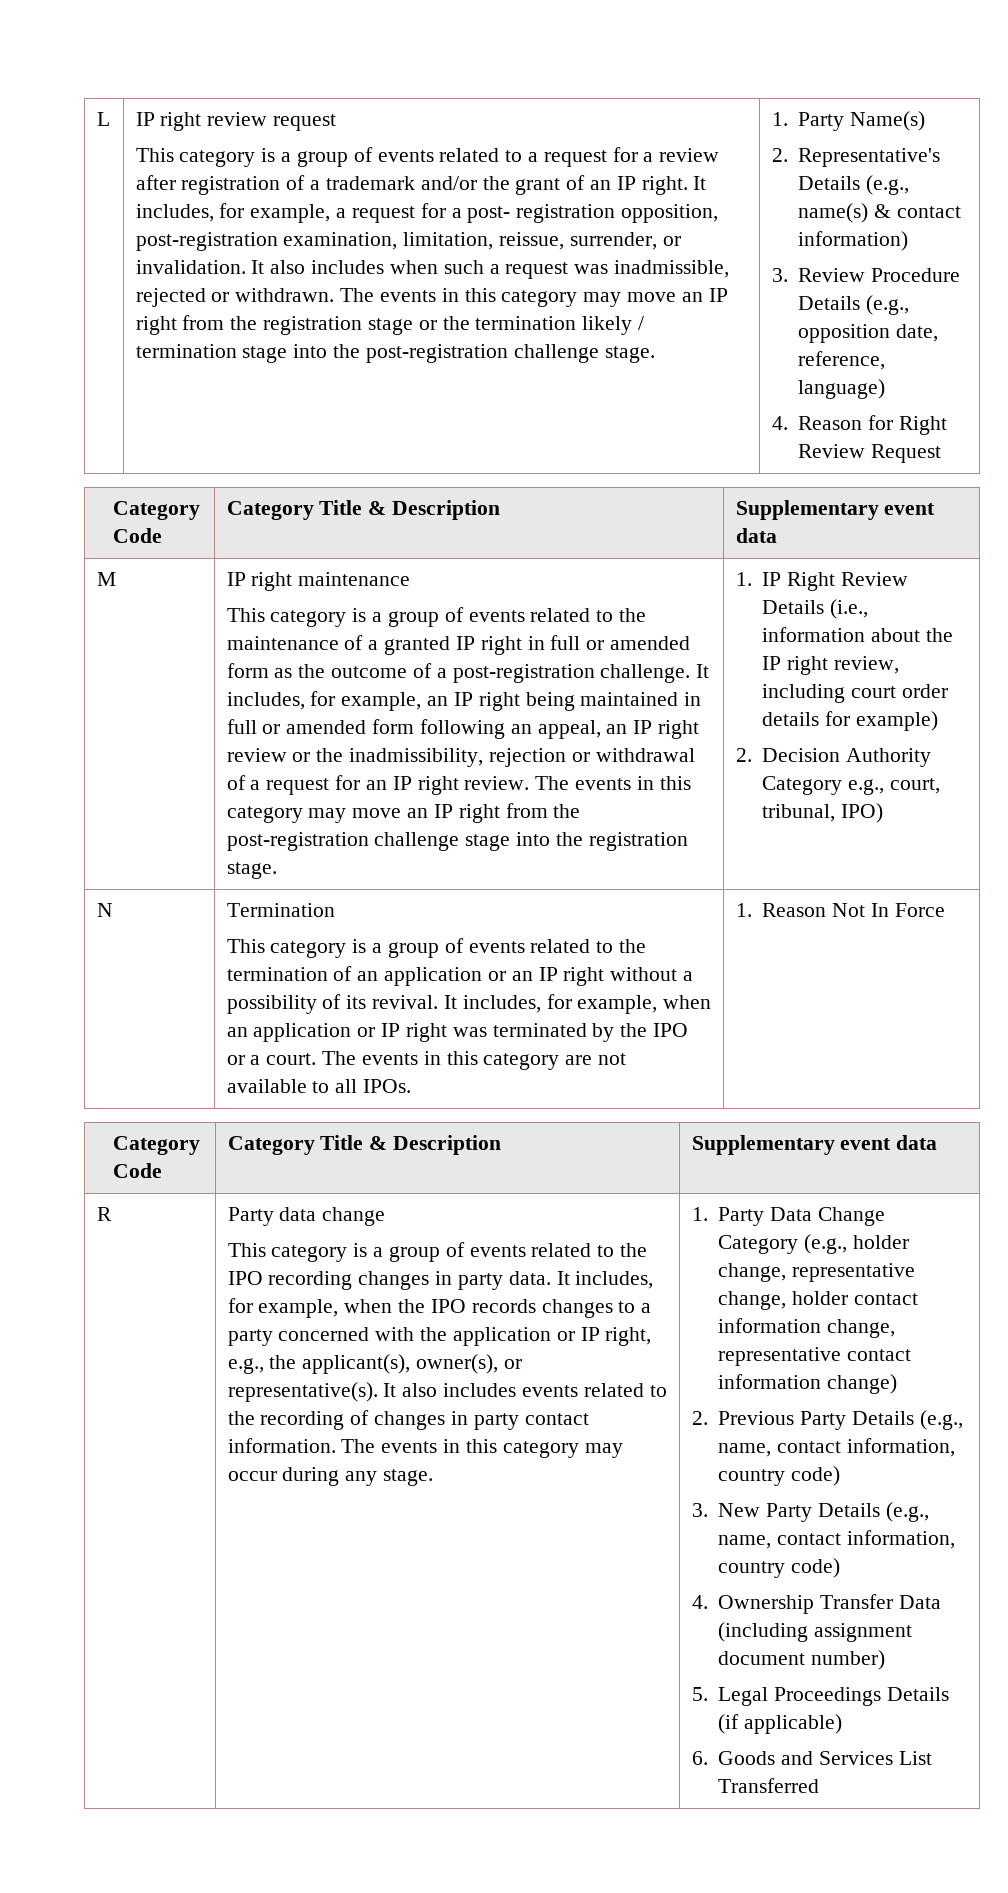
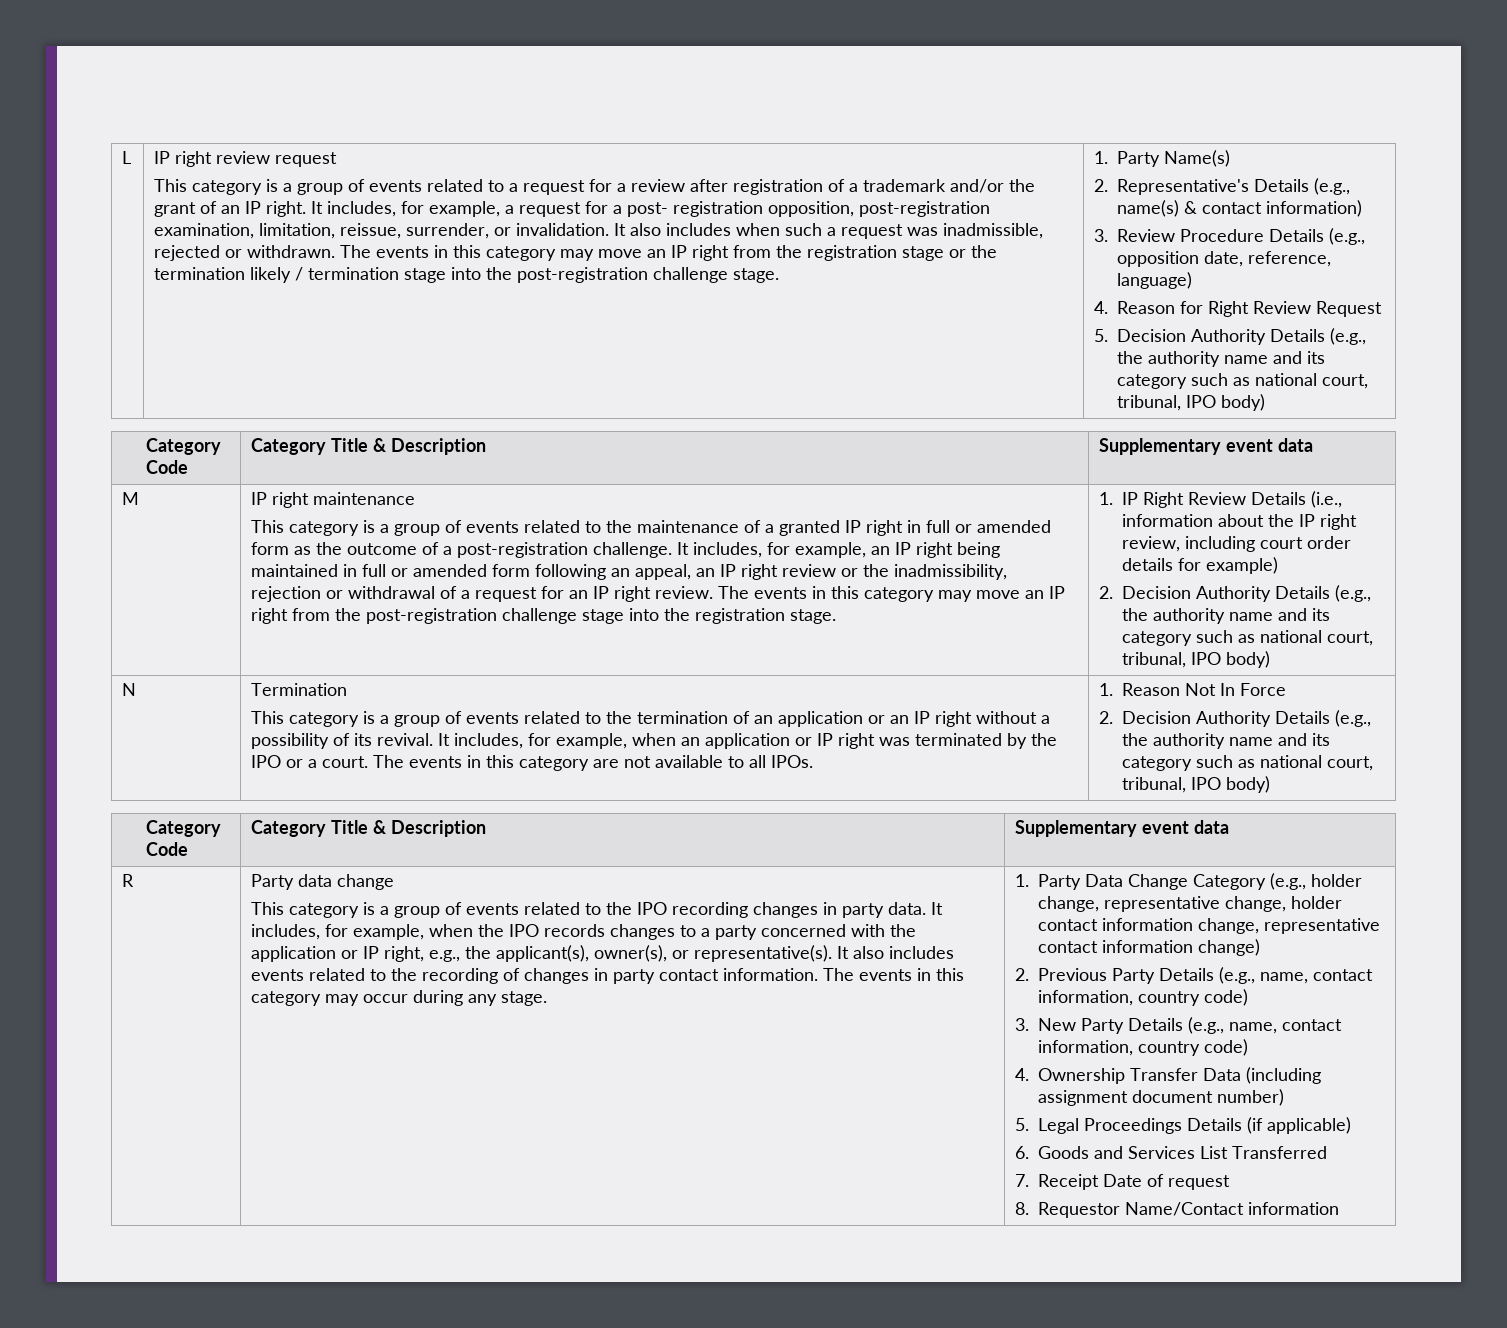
+ 5. Decision Authority Details (e.g., the authority name and its category such as national court, tribunal, IPO body)
  1. IP Right Review Details (i.e., information about the IP right review, including court order details for example)
- 2. Decision Authority Category e.g., court, tribunal, IPO)
+ 2. Decision Authority Details (e.g., the authority name and its category such as national court, tribunal, IPO body)
  1. Reason Not In Force
+ 2. Decision Authority Details (e.g., the authority name and its category such as national court, tribunal, IPO body)
+ 7. Receipt Date of request
+ 8. Requestor Name/Contact information

